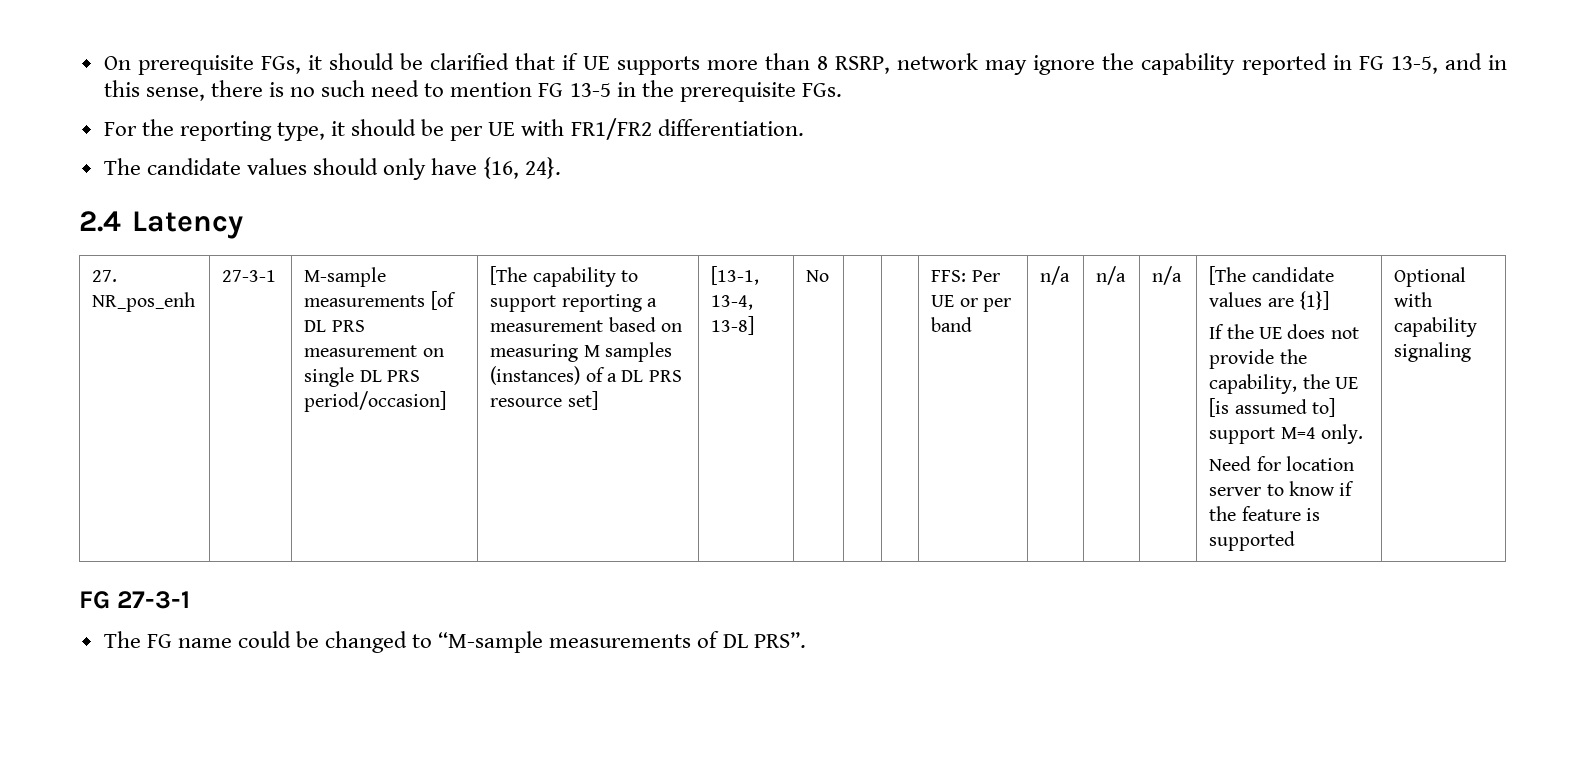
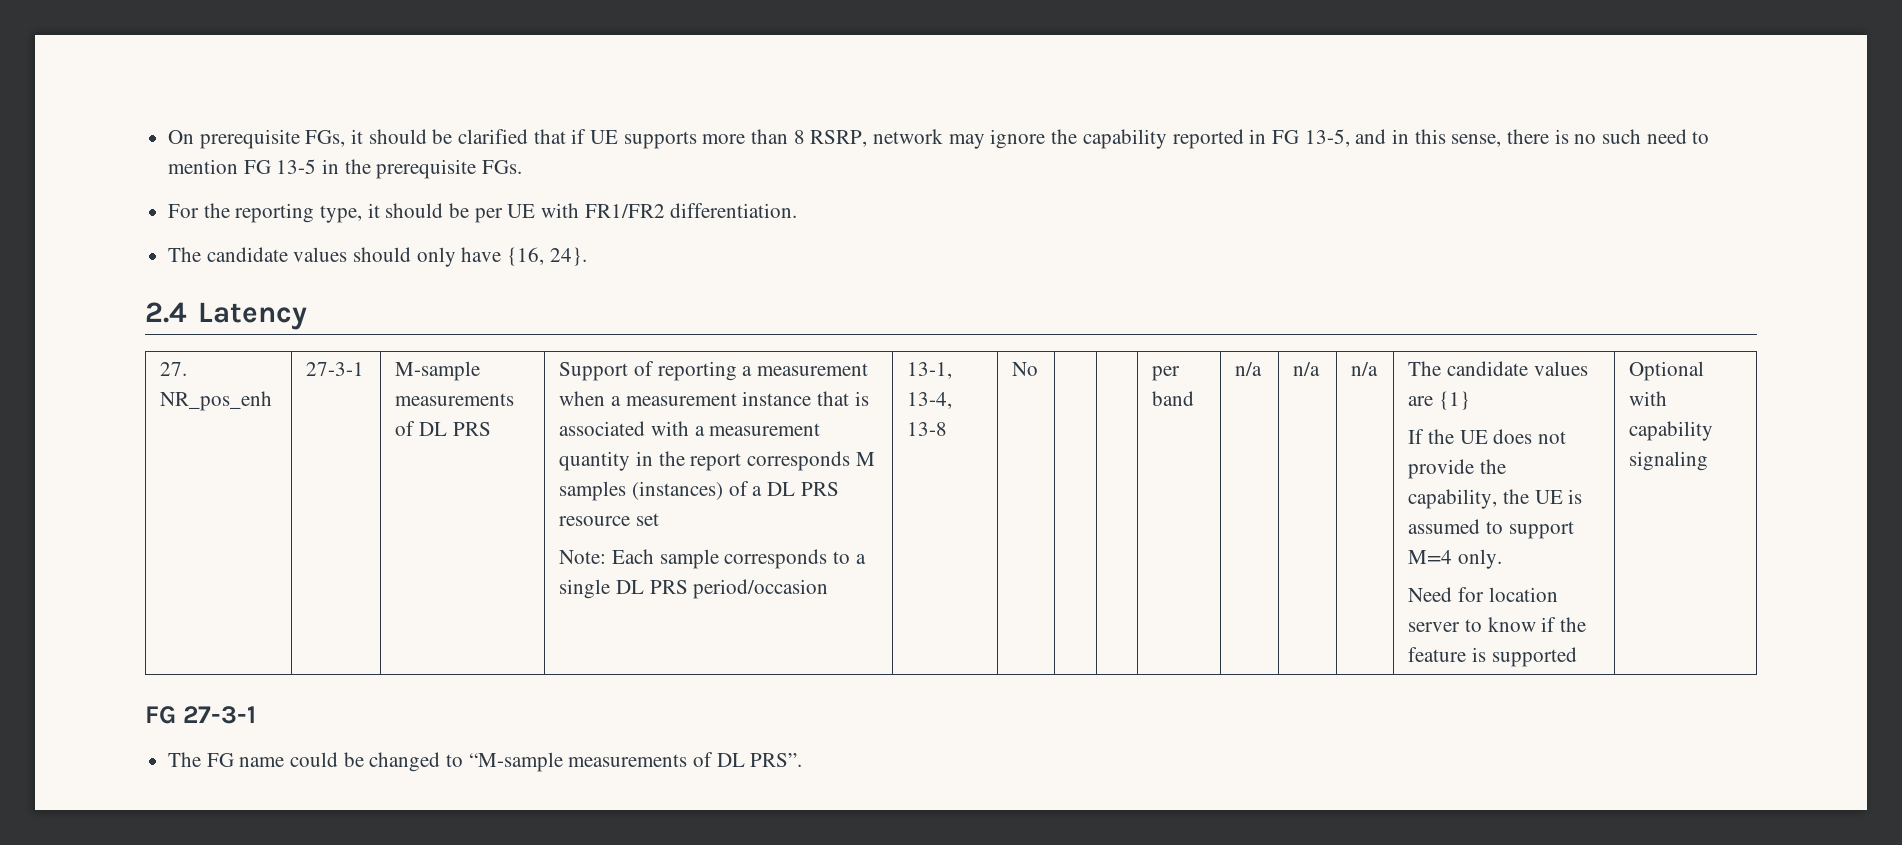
- M-sample measurements [of DL PRS measurement on single DL PRS period/occasion] | [The capability to support reporting a measurement based on measuring M samples (instances) of a DL PRS resource set] | [13-1, 13-4, 13-8] | No | | | FFS: Per UE or per band
+ M-sample measurements of DL PRS | Support of reporting a measurement when a measurement instance that is associated with a measurement quantity in the report corresponds M samples (instances) of a DL PRS resource set
+ Note: Each sample corresponds to a single DL PRS period/occasion | 13-1, 13-4, 13-8 | No | | | per band
- [The candidate values are {1}]
+ The candidate values are {1}
- If the UE does not provide the capability, the UE [is assumed to] support M=4 only.
+ If the UE does not provide the capability, the UE is assumed to support M=4 only.

